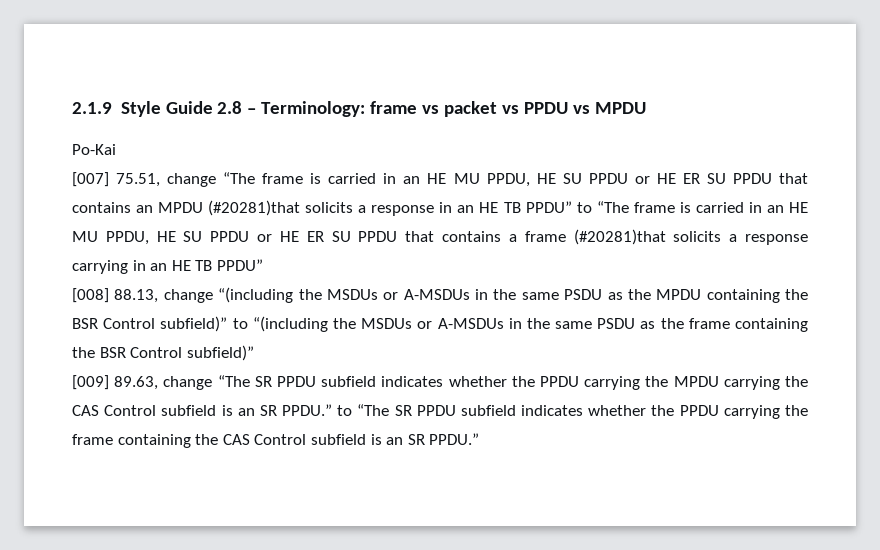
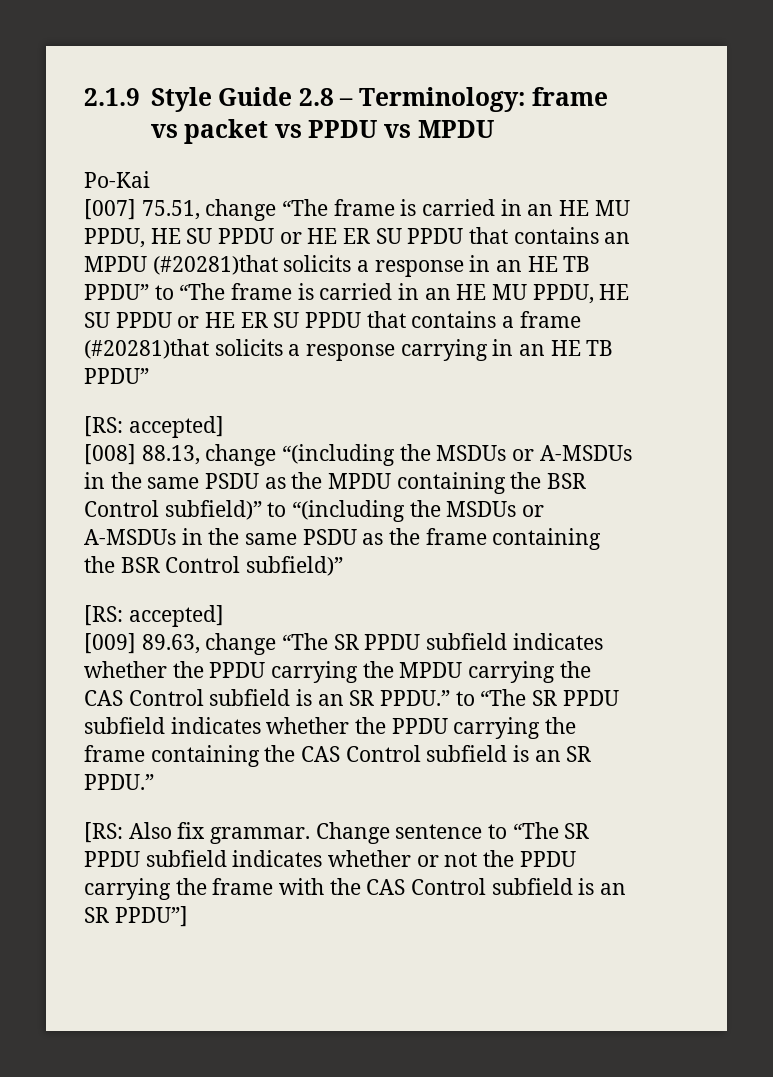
  [007] 75.51, change “The frame is carried in an HE MU PPDU, HE SU PPDU or HE ER SU PPDU that contains an MPDU (#20281)that solicits a response in an HE TB PPDU” to “The frame is carried in an HE MU PPDU, HE SU PPDU or HE ER SU PPDU that contains a frame (#20281)that solicits a response carrying in an HE TB PPDU”
+ [RS: accepted]
  [008] 88.13, change “(including the MSDUs or A-MSDUs in the same PSDU as the MPDU containing the BSR Control subfield)” to “(including the MSDUs or A-MSDUs in the same PSDU as the frame containing the BSR Control subfield)”
+ [RS: accepted]
+ [RS: Also fix grammar. Change sentence to “The SR PPDU subfield indicates whether or not the PPDU carrying the frame with the CAS Control subfield is an SR PPDU”]

